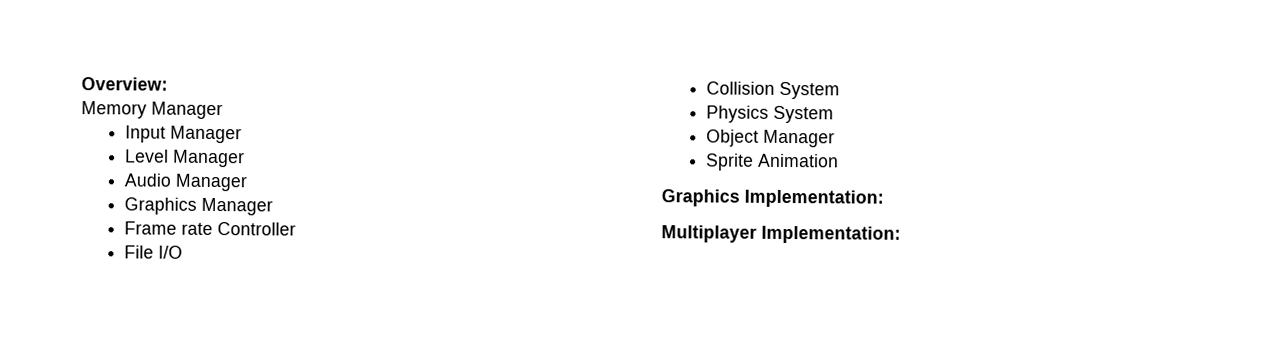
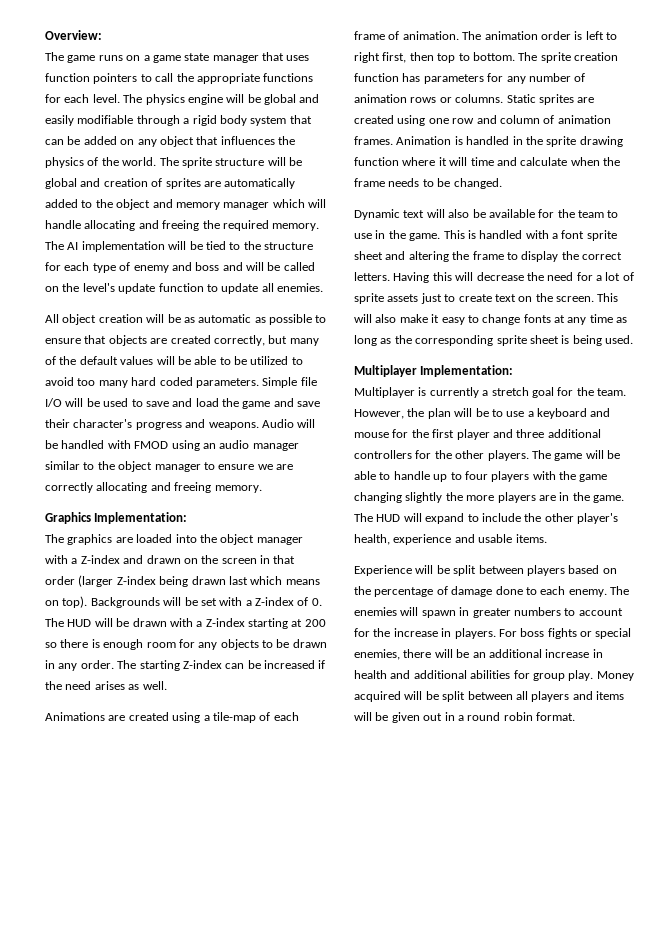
- Memory Manager
- Input Manager
- Level Manager
- Audio Manager
- Graphics Manager
- Frame rate Controller
- File I/O
- Collision System
- Physics System
- Object Manager
- Sprite Animation
+ The game runs on a game state manager that uses function pointers to call the appropriate functions for each level. The physics engine will be global and easily modifiable through a rigid body system that can be added on any object that influences the physics of the world. The sprite structure will be global and creation of sprites are automatically added to the object and memory manager which will handle allocating and freeing the required memory. The AI implementation will be tied to the structure for each type of enemy and boss and will be called on the level's update function to update all enemies.
+ All object creation will be as automatic as possible to ensure that objects are created correctly, but many of the default values will be able to be utilized to avoid too many hard coded parameters. Simple file I/O will be used to save and load the game and save their character's progress and weapons. Audio will be handled with FMOD using an audio manager similar to the object manager to ensure we are correctly allocating and freeing memory.
  Graphics Implementation:
+ The graphics are loaded into the object manager with a Z-index and drawn on the screen in that order (larger Z-index being drawn last which means on top). Backgrounds will be set with a Z-index of 0. The HUD will be drawn with a Z-index starting at 200 so there is enough room for any objects to be drawn in any order. The starting Z-index can be increased if the need arises as well.
+ Animations are created using a tile-map of each frame of animation. The animation order is left to right first, then top to bottom. The sprite creation function has parameters for any number of animation rows or columns. Static sprites are created using one row and column of animation frames. Animation is handled in the sprite drawing function where it will time and calculate when the frame needs to be changed.
+ Dynamic text will also be available for the team to use in the game. This is handled with a font sprite sheet and altering the frame to display the correct letters. Having this will decrease the need for a lot of sprite assets just to create text on the screen. This will also make it easy to change fonts at any time as long as the corresponding sprite sheet is being used.
  Multiplayer Implementation:
+ Multiplayer is currently a stretch goal for the team. However, the plan will be to use a keyboard and mouse for the first player and three additional controllers for the other players. The game will be able to handle up to four players with the game changing slightly the more players are in the game. The HUD will expand to include the other player's health, experience and usable items.
+ Experience will be split between players based on the percentage of damage done to each enemy. The enemies will spawn in greater numbers to account for the increase in players. For boss fights or special enemies, there will be an additional increase in health and additional abilities for group play. Money acquired will be split between all players and items will be given out in a round robin format.

